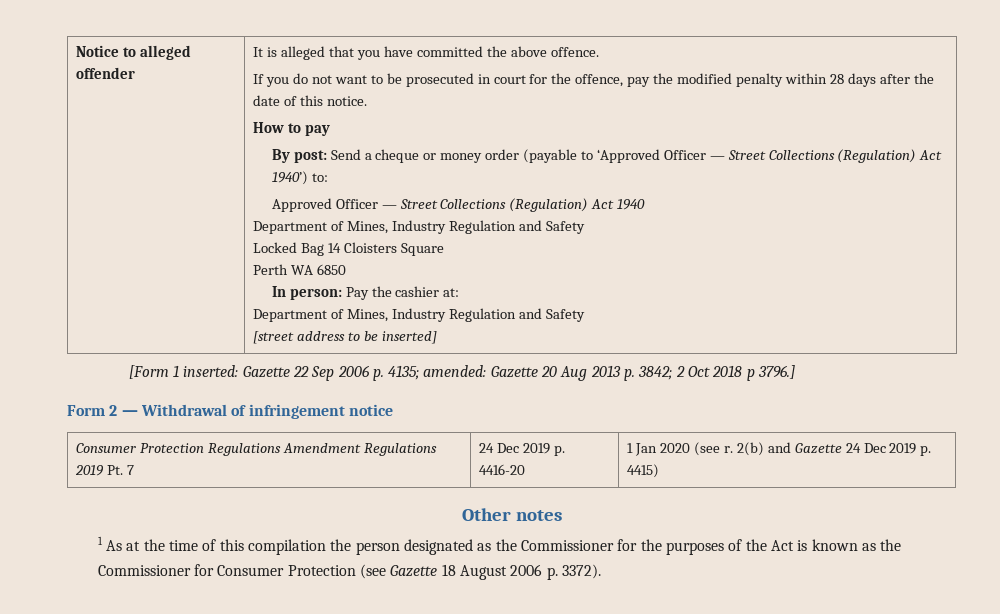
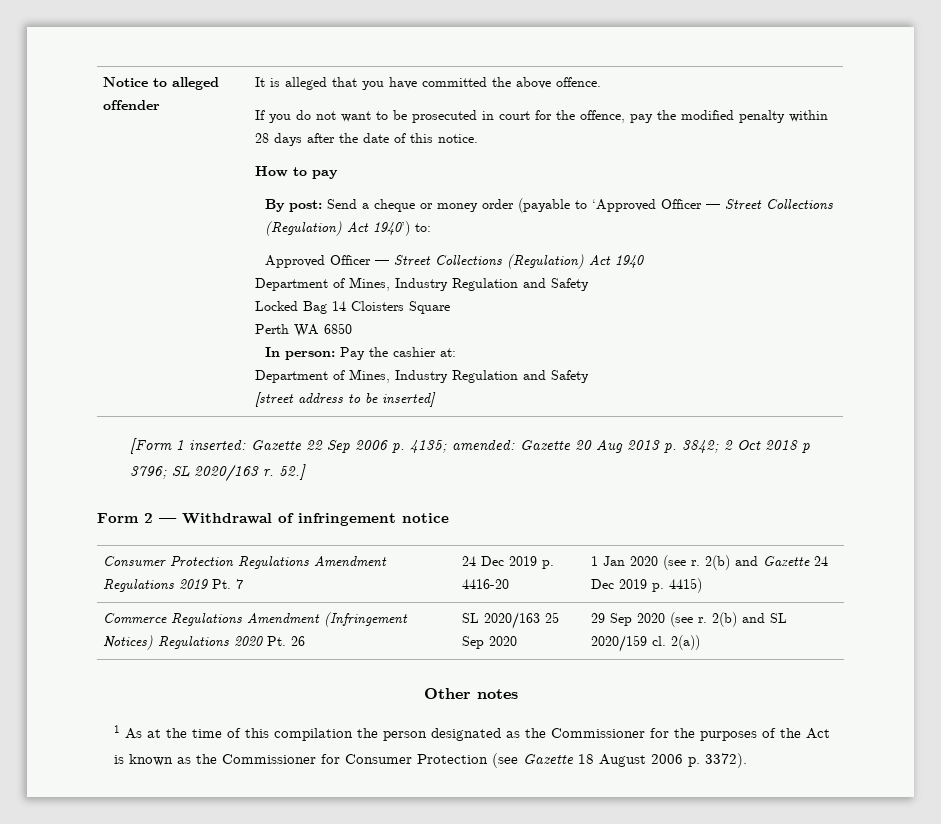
- [Form 1 inserted: Gazette 22 Sep 2006 p. 4135; amended: Gazette 20 Aug 2013 p. 3842; 2 Oct 2018 p 3796.]
+ [Form 1 inserted: Gazette 22 Sep 2006 p. 4135; amended: Gazette 20 Aug 2013 p. 3842; 2 Oct 2018 p 3796; SL 2020/163 r. 52.]
+ Commerce Regulations Amendment (Infringement Notices) Regulations 2020 Pt. 26 | SL 2020/163 25 Sep 2020 | 29 Sep 2020 (see r. 2(b) and SL 2020/159 cl. 2(a))

